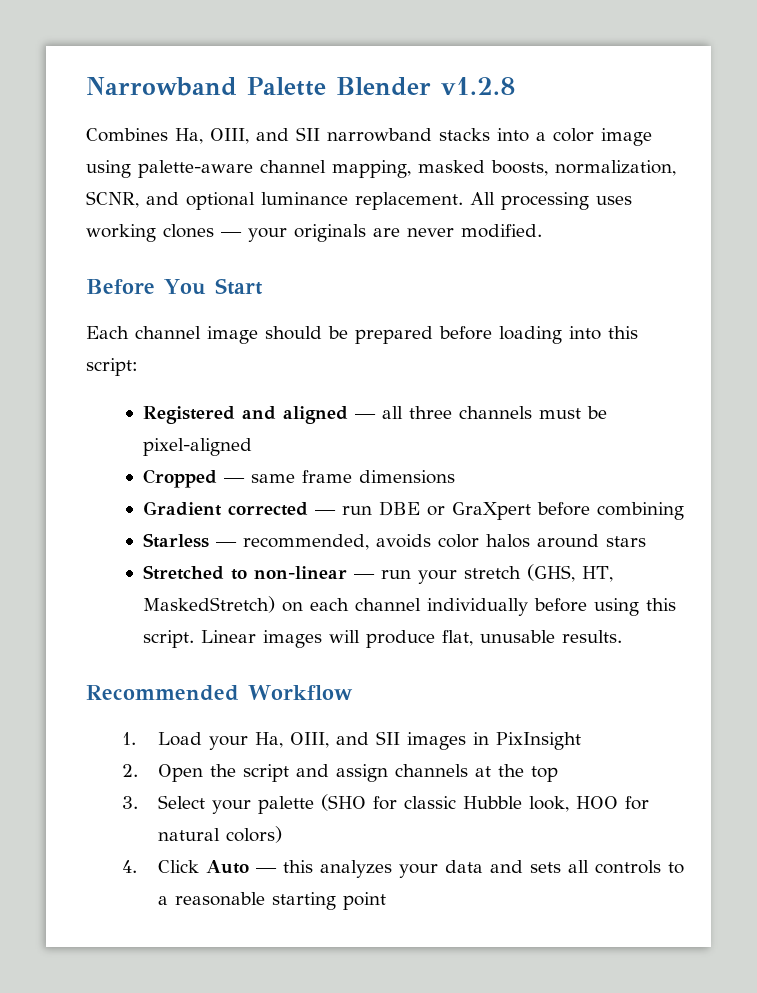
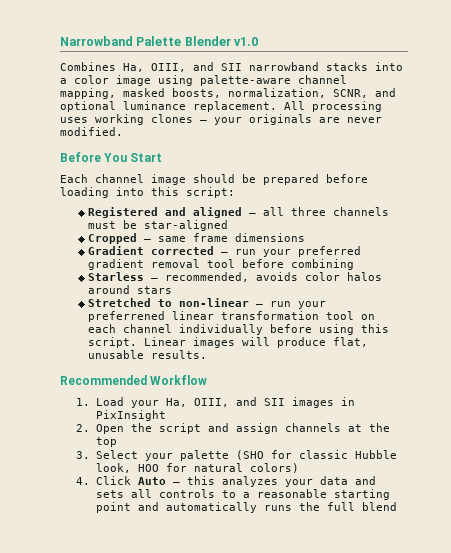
- Narrowband Palette Blender v1.2.8
+ Narrowband Palette Blender v1.0
- Registered and aligned — all three channels must be pixel-aligned
+ Registered and aligned — all three channels must be star-aligned
- Gradient corrected — run DBE or GraXpert before combining
+ Gradient corrected — run your preferred gradient removal tool before combining
- Stretched to non-linear — run your stretch (GHS, HT, MaskedStretch) on each channel individually before using this script.
+ Stretched to non-linear — run your preferrened linear transformation tool on each channel individually before using this script.
- 4. Click Auto — this analyzes your data and sets all controls to a reasonable starting point
+ 4. Click Auto — this analyzes your data and sets all controls to a reasonable starting point and automatically runs the full blend

